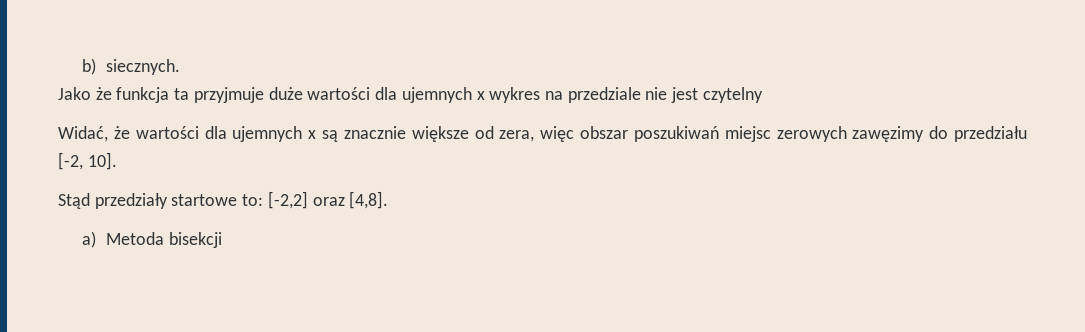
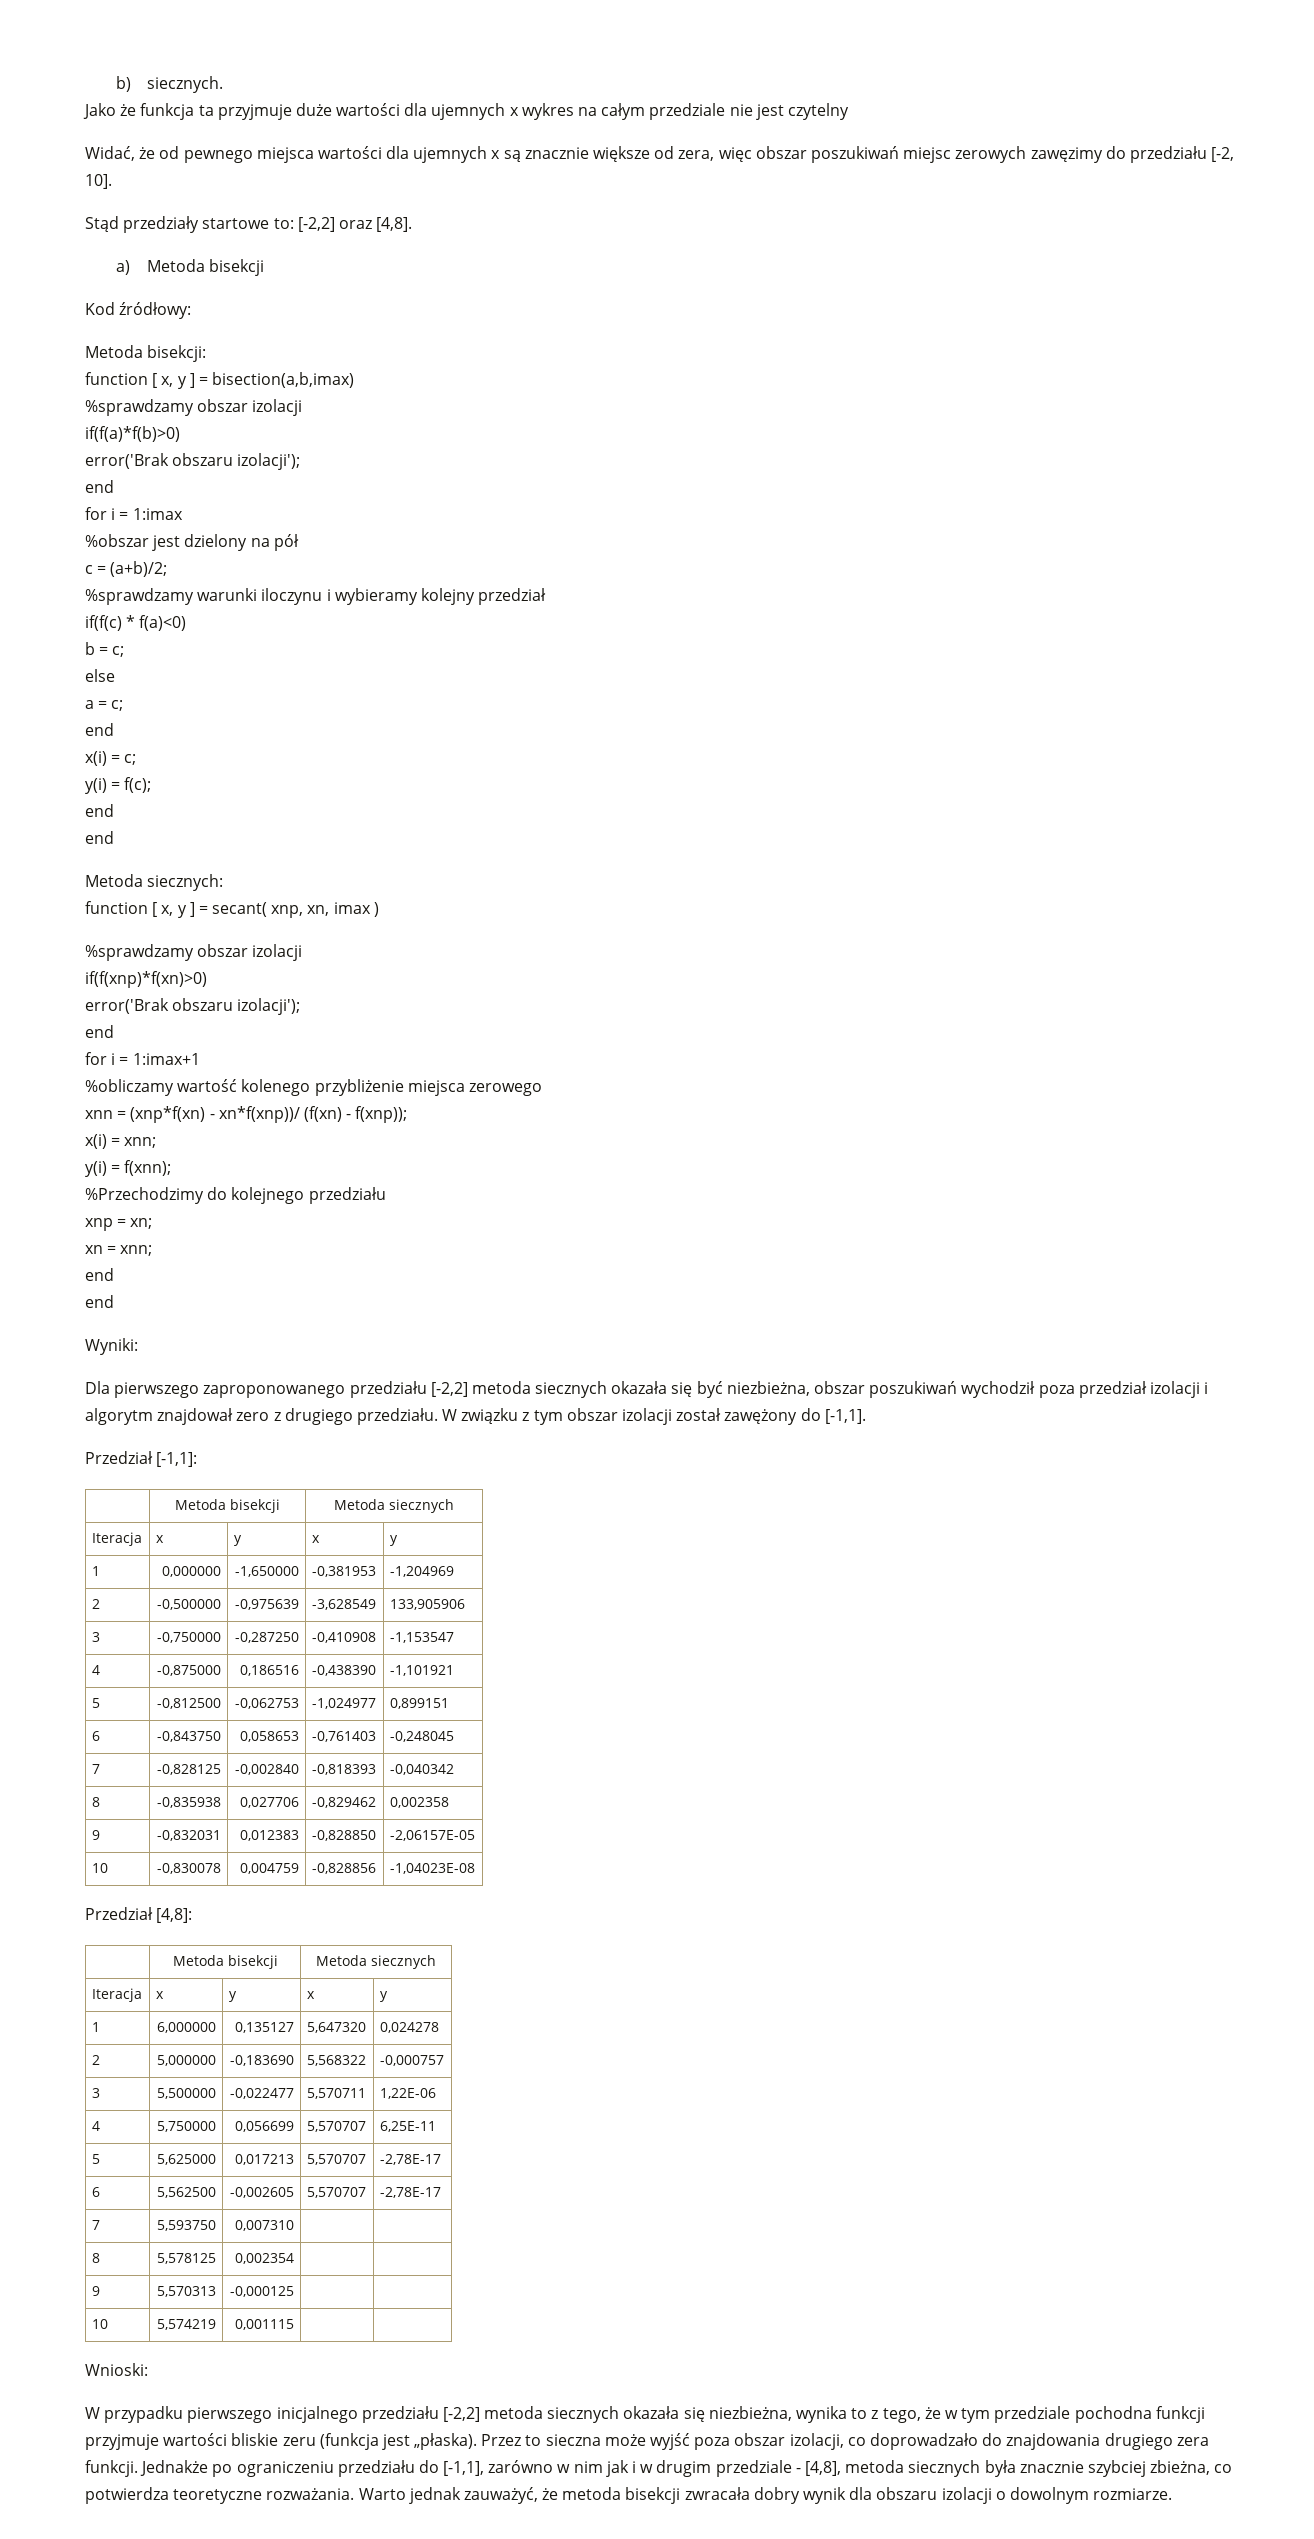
- Jako że funkcja ta przyjmuje duże wartości dla ujemnych x wykres na przedziale nie jest czytelny
+ Jako że funkcja ta przyjmuje duże wartości dla ujemnych x wykres na całym przedziale nie jest czytelny
- Widać, że wartości dla ujemnych x są znacznie większe od zera, więc obszar poszukiwań miejsc zerowych zawęzimy do przedziału [-2, 10].
+ Widać, że od pewnego miejsca wartości dla ujemnych x są znacznie większe od zera, więc obszar poszukiwań miejsc zerowych zawęzimy do przedziału [-2, 10].
+ Kod źródłowy:
+ Metoda bisekcji:
+ function [ x, y ] = bisection(a,b,imax)
+ %sprawdzamy obszar izolacji
+ if(f(a)*f(b)>0)
+ error('Brak obszaru izolacji');
+ end
+ for i = 1:imax
+ %obszar jest dzielony na pół
+ c = (a+b)/2;
+ %sprawdzamy warunki iloczynu i wybieramy kolejny przedział
+ if(f(c) * f(a)<0)
+ b = c;
+ else
+ a = c;
+ end
+ x(i) = c;
+ y(i) = f(c);
+ end
+ end
+ Metoda siecznych:
+ function [ x, y ] = secant( xnp, xn, imax )
+ %sprawdzamy obszar izolacji
+ if(f(xnp)*f(xn)>0)
+ error('Brak obszaru izolacji');
+ end
+ for i = 1:imax+1
+ %obliczamy wartość kolenego przybliżenie miejsca zerowego
+ xnn = (xnp*f(xn) - xn*f(xnp))/ (f(xn) - f(xnp));
+ x(i) = xnn;
+ y(i) = f(xnn);
+ %Przechodzimy do kolejnego przedziału
+ xnp = xn;
+ xn = xnn;
+ end
+ end
+ Wyniki:
+ Dla pierwszego zaproponowanego przedziału [-2,2] metoda siecznych okazała się być niezbieżna, obszar poszukiwań wychodził poza przedział izolacji i algorytm znajdował zero z drugiego przedziału. W związku z tym obszar izolacji został zawężony do [-1,1].
+ Przedział [-1,1]:
+ | Metoda bisekcji | Metoda siecznych
+ Iteracja | x | y | x | y
+ 1 | 0,000000 | -1,650000 | -0,381953 | -1,204969
+ 2 | -0,500000 | -0,975639 | -3,628549 | 133,905906
+ 3 | -0,750000 | -0,287250 | -0,410908 | -1,153547
+ 4 | -0,875000 | 0,186516 | -0,438390 | -1,101921
+ 5 | -0,812500 | -0,062753 | -1,024977 | 0,899151
+ 6 | -0,843750 | 0,058653 | -0,761403 | -0,248045
+ 7 | -0,828125 | -0,002840 | -0,818393 | -0,040342
+ 8 | -0,835938 | 0,027706 | -0,829462 | 0,002358
+ 9 | -0,832031 | 0,012383 | -0,828850 | -2,06157E-05
+ 10 | -0,830078 | 0,004759 | -0,828856 | -1,04023E-08
+ Przedział [4,8]:
+ | Metoda bisekcji | Metoda siecznych
+ Iteracja | x | y | x | y
+ 1 | 6,000000 | 0,135127 | 5,647320 | 0,024278
+ 2 | 5,000000 | -0,183690 | 5,568322 | -0,000757
+ 3 | 5,500000 | -0,022477 | 5,570711 | 1,22E-06
+ 4 | 5,750000 | 0,056699 | 5,570707 | 6,25E-11
+ 5 | 5,625000 | 0,017213 | 5,570707 | -2,78E-17
+ 6 | 5,562500 | -0,002605 | 5,570707 | -2,78E-17
+ 7 | 5,593750 | 0,007310 | |
+ 8 | 5,578125 | 0,002354 | |
+ 9 | 5,570313 | -0,000125 | |
+ 10 | 5,574219 | 0,001115 | |
+ Wnioski:
+ W przypadku pierwszego inicjalnego przedziału [-2,2] metoda siecznych okazała się niezbieżna, wynika to z tego, że w tym przedziale pochodna funkcji przyjmuje wartości bliskie zeru (funkcja jest „płaska). Przez to sieczna może wyjść poza obszar izolacji, co doprowadzało do znajdowania drugiego zera funkcji. Jednakże po ograniczeniu przedziału do [-1,1], zarówno w nim jak i w drugim przedziale - [4,8], metoda siecznych była znacznie szybciej zbieżna, co potwierdza teoretyczne rozważania. Warto jednak zauważyć, że metoda bisekcji zwracała dobry wynik dla obszaru izolacji o dowolnym rozmiarze.

